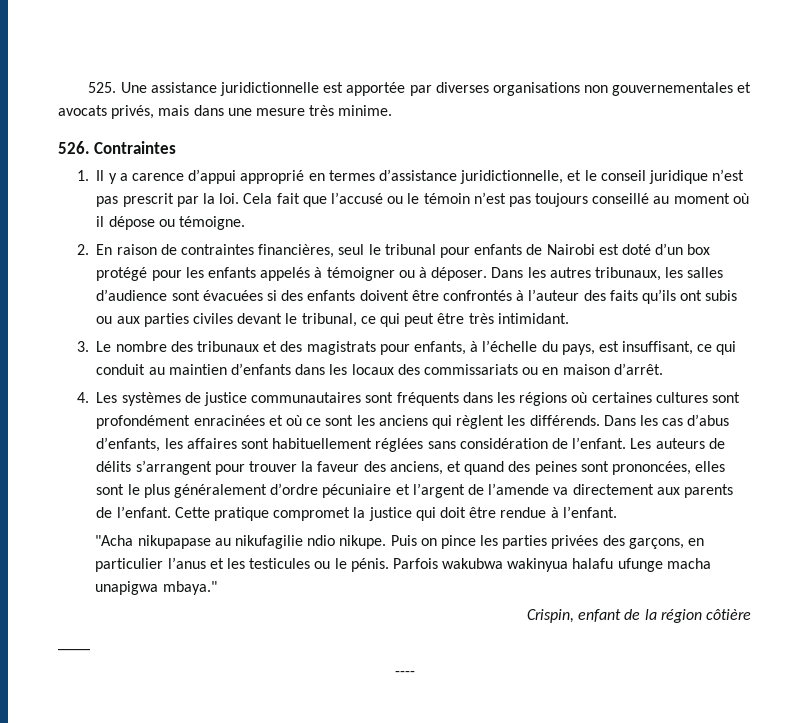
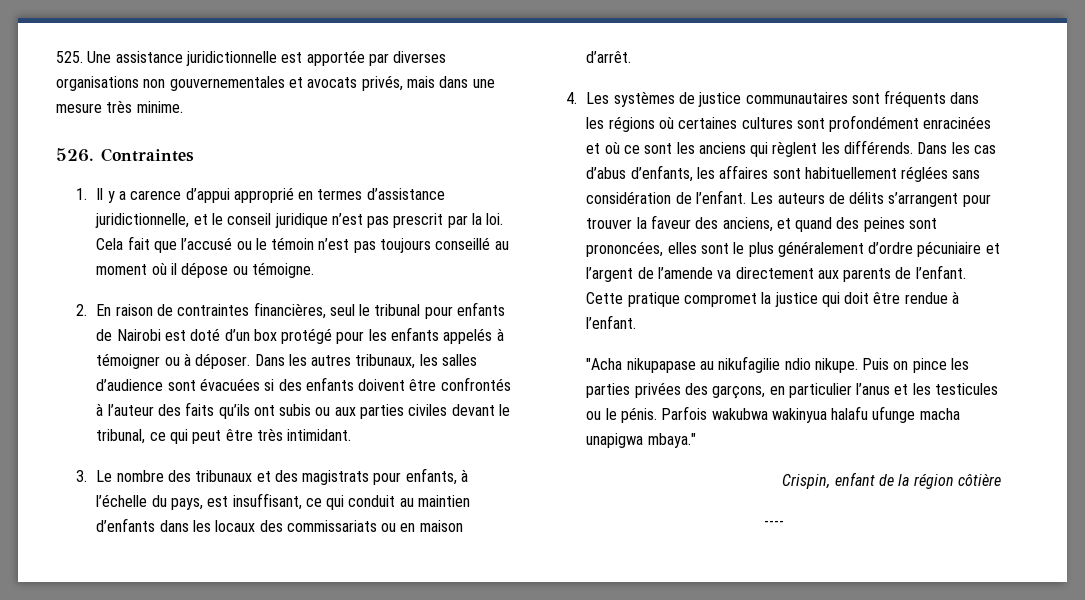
- ____

